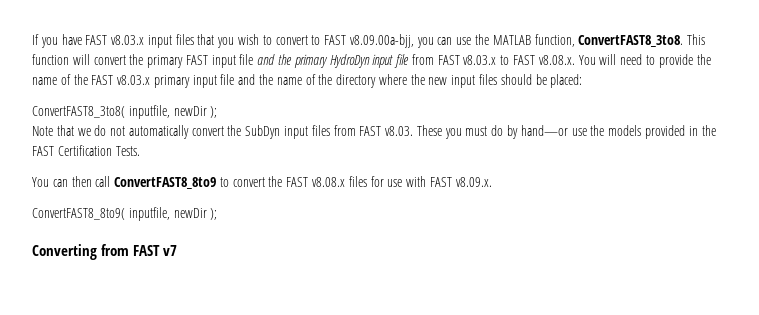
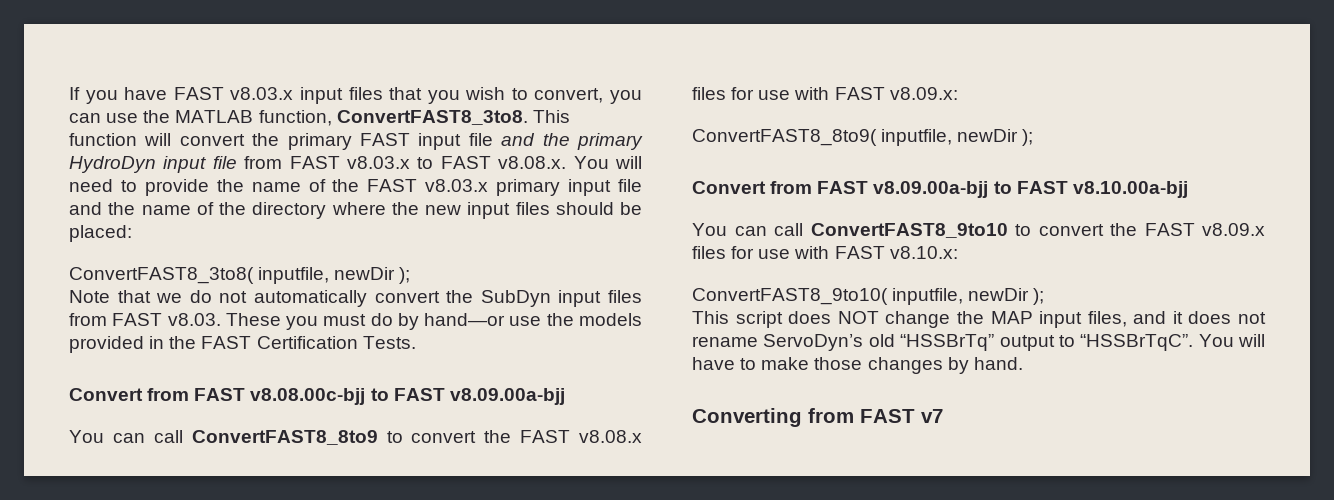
- If you have FAST v8.03.x input files that you wish to convert to FAST v8.09.00a-bjj, you can use the MATLAB function, ConvertFAST8_3to8.
+ If you have FAST v8.03.x input files that you wish to convert, you can use the MATLAB function, ConvertFAST8_3to8.
- You can then call ConvertFAST8_8to9 to convert the FAST v8.08.x files for use with FAST v8.09.x.
+ Convert from FAST v8.08.00c-bjj to FAST v8.09.00a-bjj
+ You can call ConvertFAST8_8to9 to convert the FAST v8.08.x files for use with FAST v8.09.x:
+ Convert from FAST v8.09.00a-bjj to FAST v8.10.00a-bjj
+ You can call ConvertFAST8_9to10 to convert the FAST v8.09.x files for use with FAST v8.10.x:
+ ConvertFAST8_9to10( inputfile, newDir );
+ This script does NOT change the MAP input files, and it does not rename ServoDyn’s old “HSSBrTq” output to “HSSBrTqC”. You will have to make those changes by hand.

